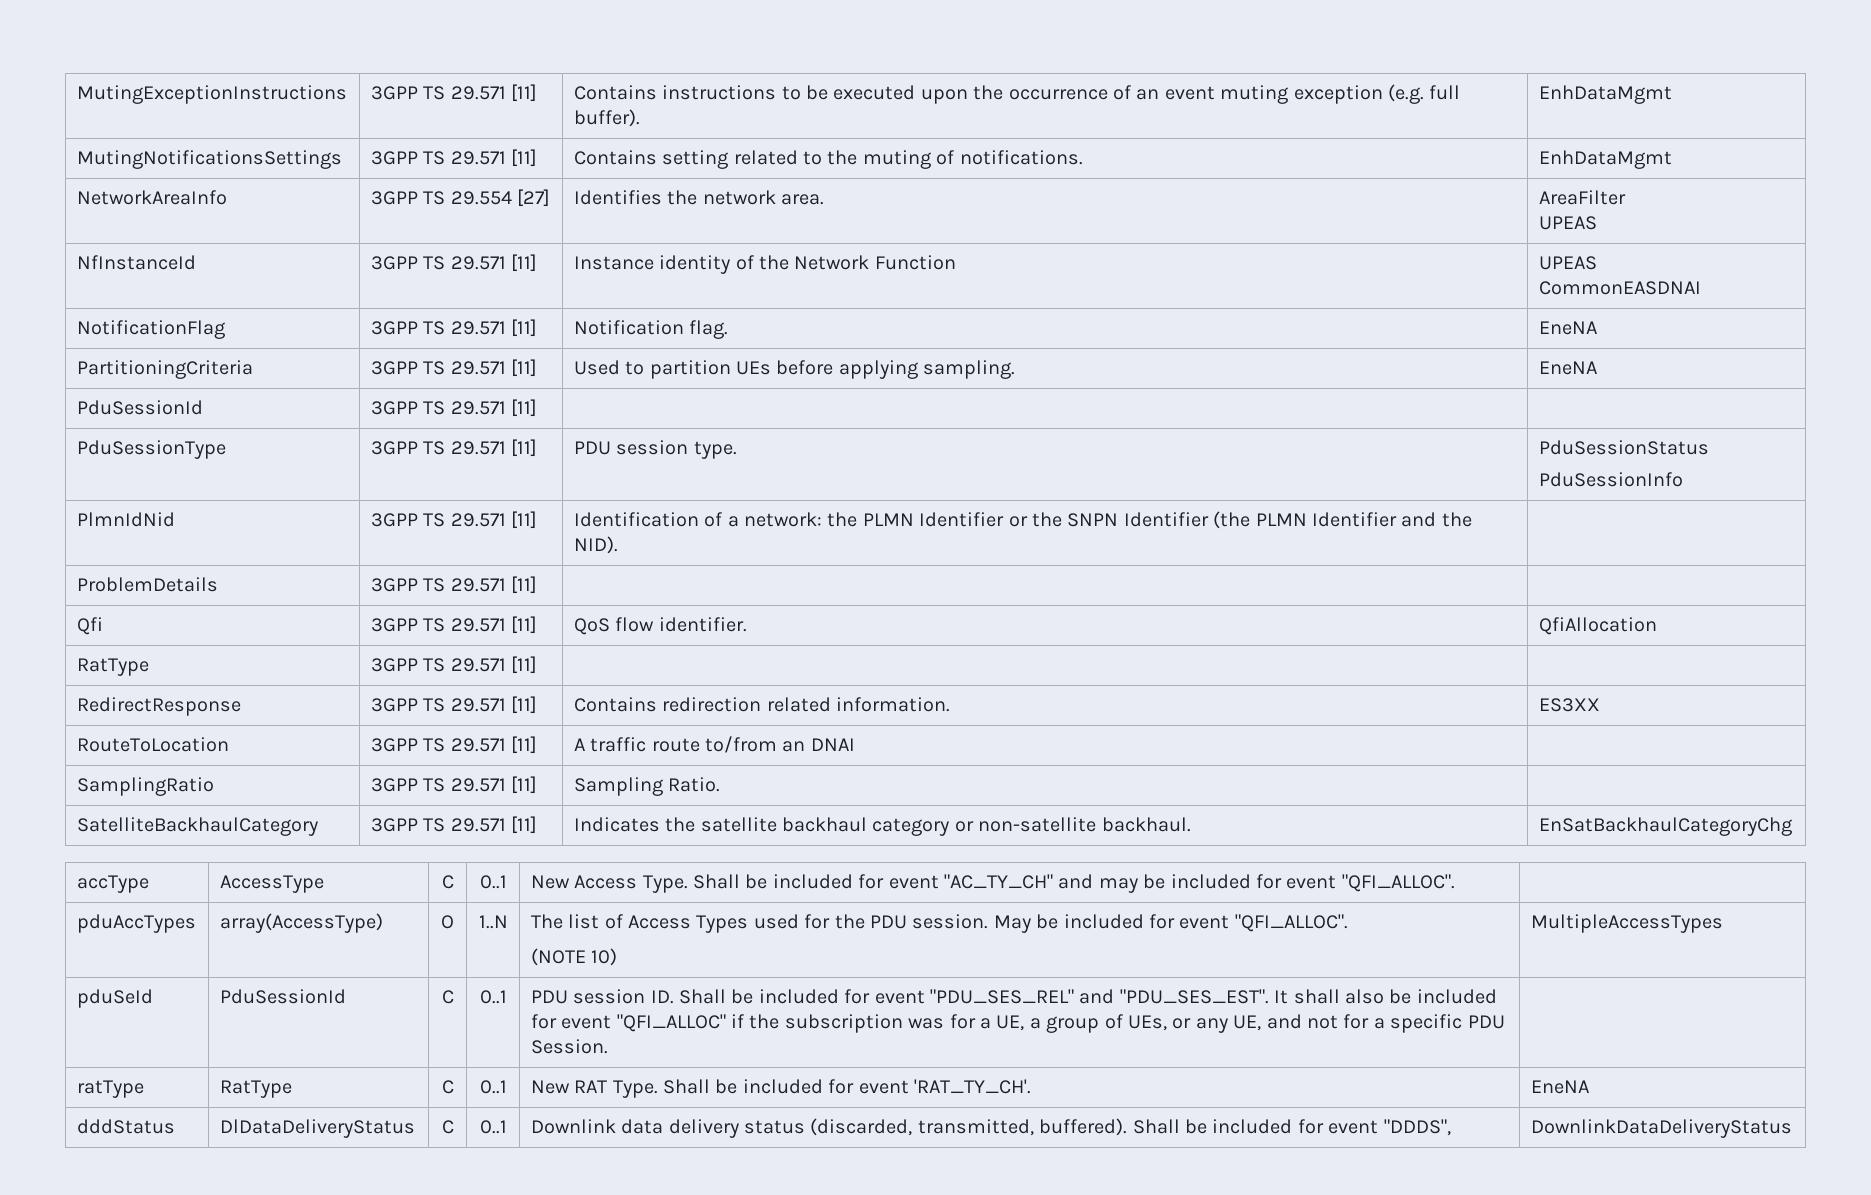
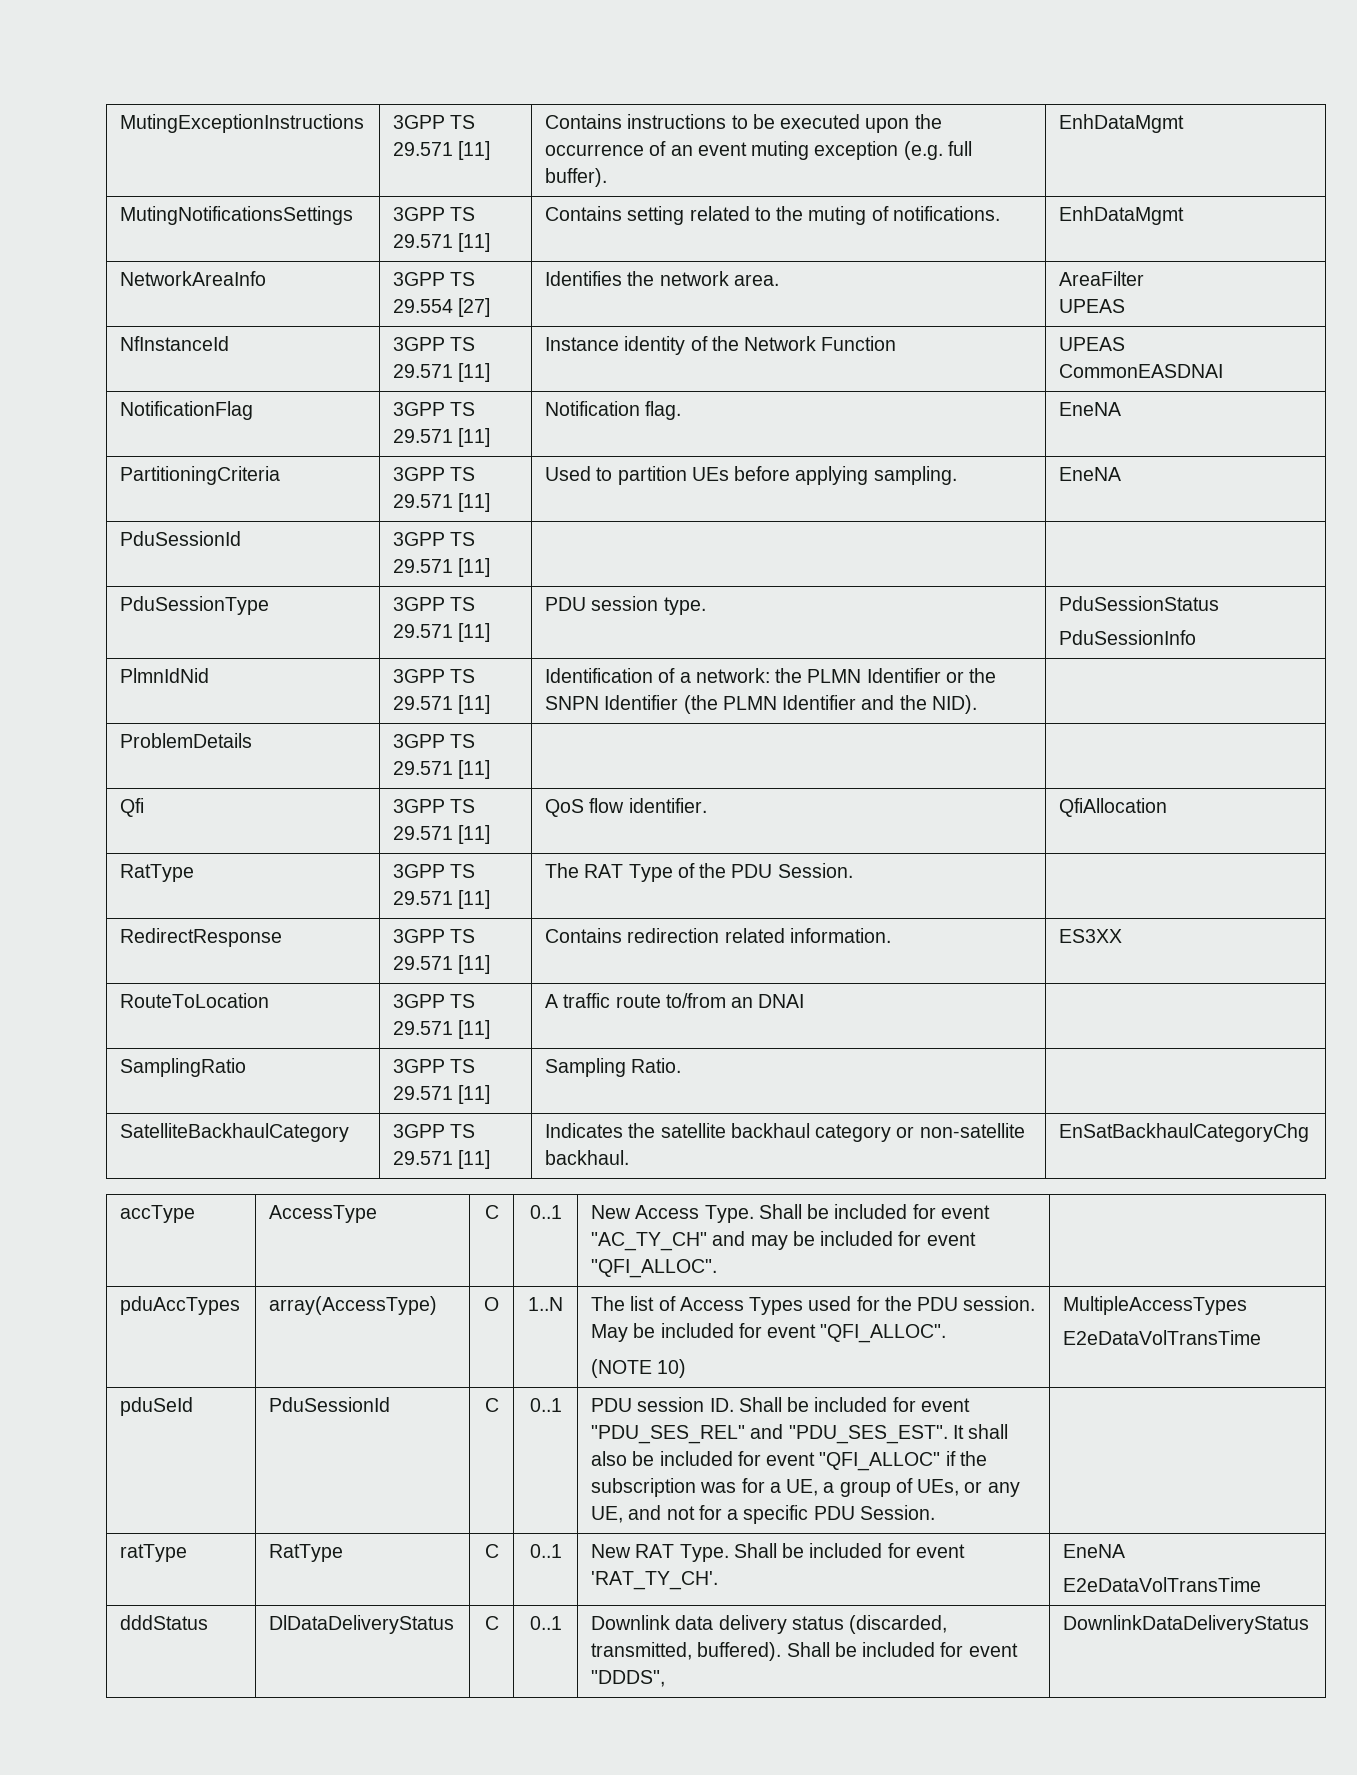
- RatType | 3GPP TS 29.571 [11] | |
+ RatType | 3GPP TS 29.571 [11] | The RAT Type of the PDU Session. |
  pduAccTypes | array(AccessType) | O | 1..N | The list of Access Types used for the PDU session. May be included for event "QFI_ALLOC".
  (NOTE 10) | MultipleAccessTypes
+ E2eDataVolTransTime
  ratType | RatType | C | 0..1 | New RAT Type. Shall be included for event 'RAT_TY_CH'. | EneNA
+ E2eDataVolTransTime

